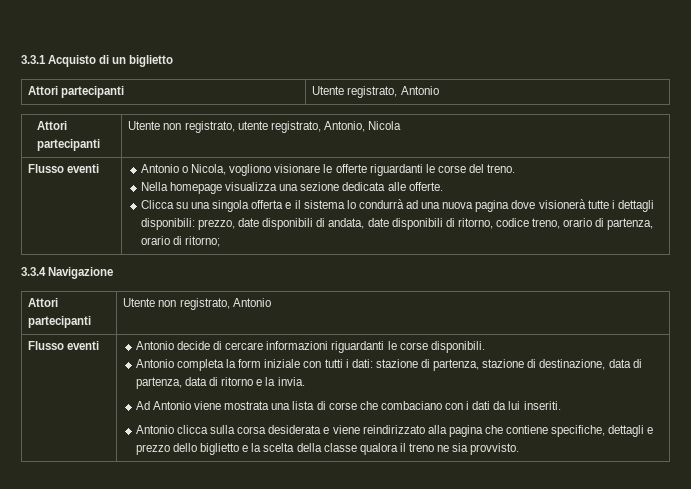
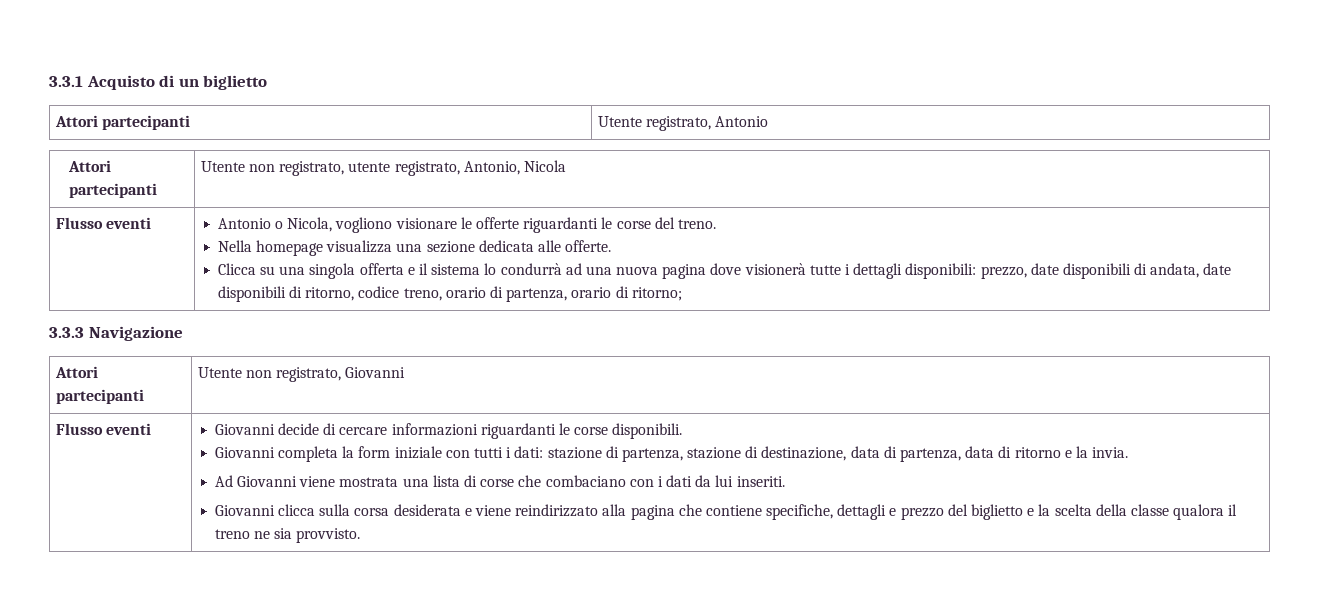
- 3.3.4 Navigazione
+ 3.3.3 Navigazione
- Attori partecipanti | Utente non registrato, Antonio
- Flusso eventi | Antonio decide di cercare informazioni riguardanti le corse disponibili.
+ Attori partecipanti | Utente non registrato, Giovanni
+ Flusso eventi | Giovanni decide di cercare informazioni riguardanti le corse disponibili.
- Antonio completa la form iniziale con tutti i dati: stazione di partenza, stazione di destinazione, data di partenza, data di ritorno e la invia.
+ Giovanni completa la form iniziale con tutti i dati: stazione di partenza, stazione di destinazione, data di partenza, data di ritorno e la invia.
- Ad Antonio viene mostrata una lista di corse che combaciano con i dati da lui inseriti.
+ Ad Giovanni viene mostrata una lista di corse che combaciano con i dati da lui inseriti.
- Antonio clicca sulla corsa desiderata e viene reindirizzato alla pagina che contiene specifiche, dettagli e prezzo dello biglietto e la scelta della classe qualora il treno ne sia provvisto.
+ Giovanni clicca sulla corsa desiderata e viene reindirizzato alla pagina che contiene specifiche, dettagli e prezzo del biglietto e la scelta della classe qualora il treno ne sia provvisto.

